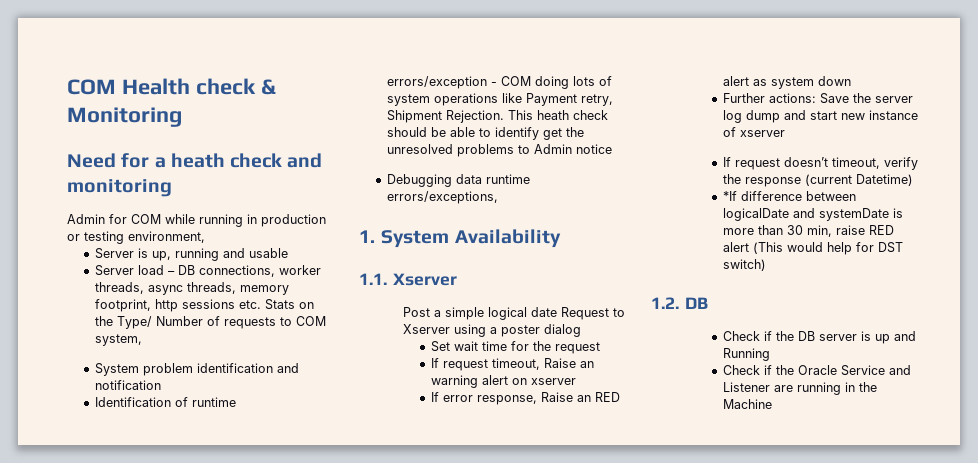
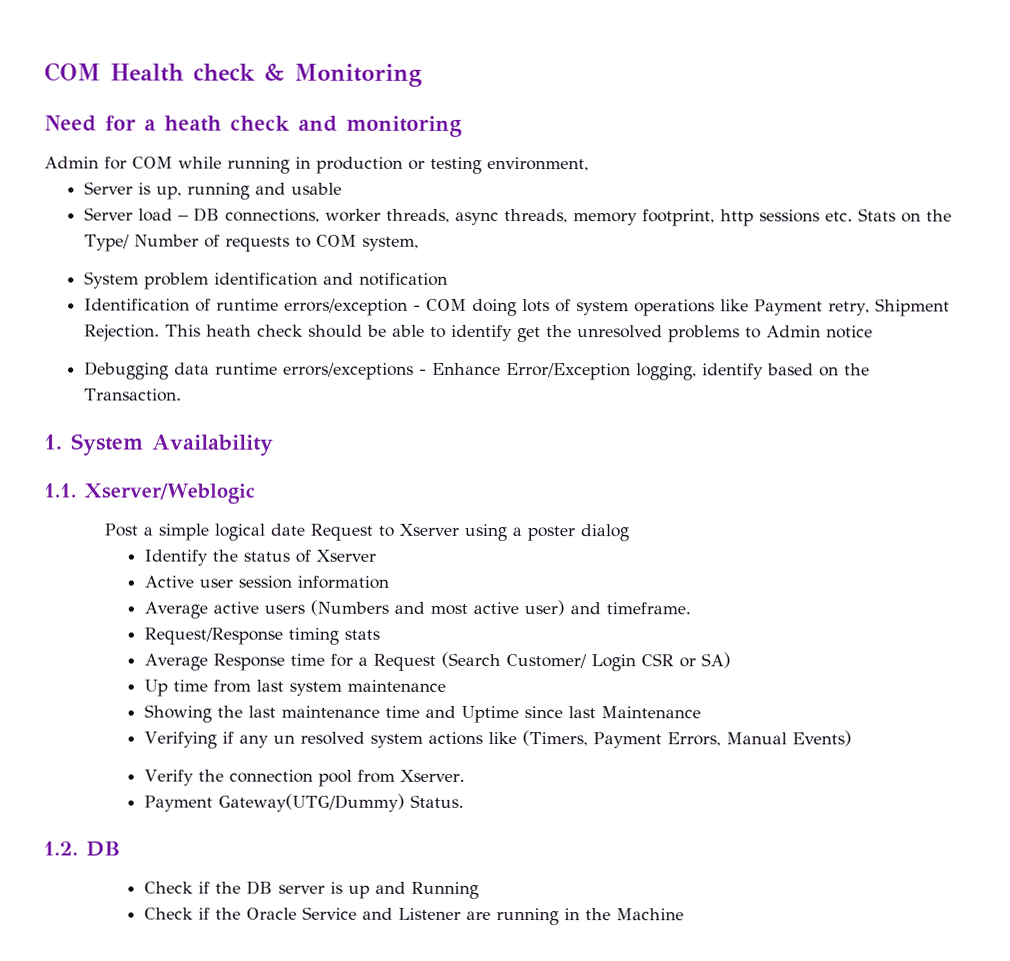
- Debugging data runtime errors/exceptions,
+ Debugging data runtime errors/exceptions - Enhance Error/Exception logging, identify based on the Transaction.
- 1.1. Xserver
+ 1.1. Xserver/Weblogic
- Set wait time for the request
- If request timeout, Raise an warning alert on xserver
- If error response, Raise an RED alert as system down
- Further actions: Save the server log dump and start new instance of xserver
- If request doesn’t timeout, verify the response (current Datetime)
- *If difference between logicalDate and systemDate is more than 30 min, raise RED alert (This would help for DST switch)
+ Identify the status of Xserver
+ Active user session information
+ Average active users (Numbers and most active user) and timeframe.
+ Request/Response timing stats
+ Average Response time for a Request (Search Customer/ Login CSR or SA)
+ Up time from last system maintenance
+ Showing the last maintenance time and Uptime since last Maintenance
+ Verifying if any un resolved system actions like (Timers, Payment Errors, Manual Events)
+ Verify the connection pool from Xserver.
+ Payment Gateway(UTG/Dummy) Status.

